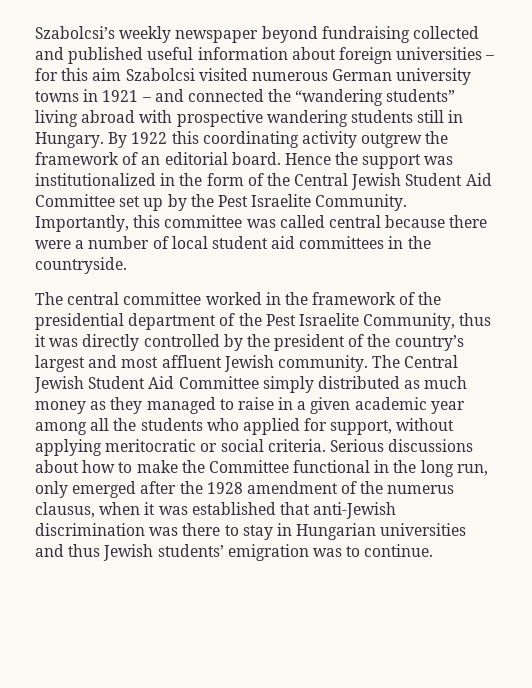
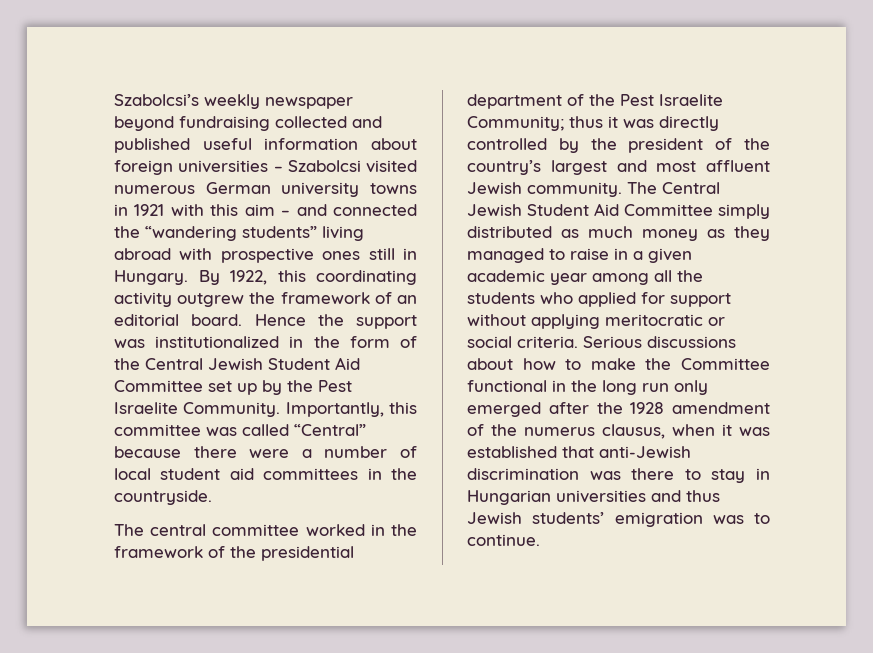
- Szabolcsi’s weekly newspaper beyond fundraising collected and published useful information about foreign universities – for this aim Szabolcsi visited numerous German university towns in 1921 – and connected the “wandering students” living abroad with prospective wandering students still in Hungary.
+ Szabolcsi’s weekly newspaper beyond fundraising collected and published useful information about foreign universities – Szabolcsi visited numerous German university towns in 1921 with this aim – and connected the “wandering students” living abroad with prospective ones still in Hungary.
- By 1922 this coordinating activity outgrew the framework of an editorial board.
+ By 1922, this coordinating activity outgrew the framework of an editorial board.
- Importantly, this committee was called central because there were a number of local student aid committees in the countryside.
+ Importantly, this committee was called “Central” because there were a number of local student aid committees in the countryside.
- The central committee worked in the framework of the presidential department of the Pest Israelite Community, thus it was directly controlled by the president of the country’s largest and most affluent Jewish community.
+ The central committee worked in the framework of the presidential department of the Pest Israelite Community; thus it was directly controlled by the president of the country’s largest and most affluent Jewish community.
- The Central Jewish Student Aid Committee simply distributed as much money as they managed to raise in a given academic year among all the students who applied for support, without applying meritocratic or social criteria.
+ The Central Jewish Student Aid Committee simply distributed as much money as they managed to raise in a given academic year among all the students who applied for support without applying meritocratic or social criteria.
- Serious discussions about how to make the Committee functional in the long run, only emerged after the 1928 amendment of the numerus clausus, when it was established that anti-Jewish discrimination was there to stay in Hungarian universities and thus Jewish students’ emigration was to continue.
+ Serious discussions about how to make the Committee functional in the long run only emerged after the 1928 amendment of the numerus clausus, when it was established that anti-Jewish discrimination was there to stay in Hungarian universities and thus Jewish students’ emigration was to continue.

